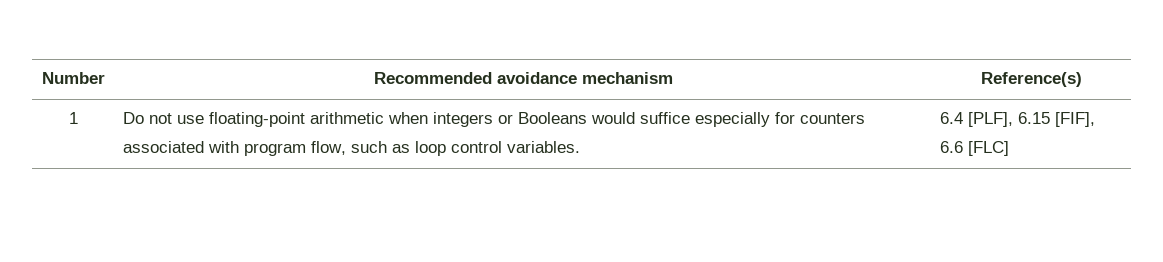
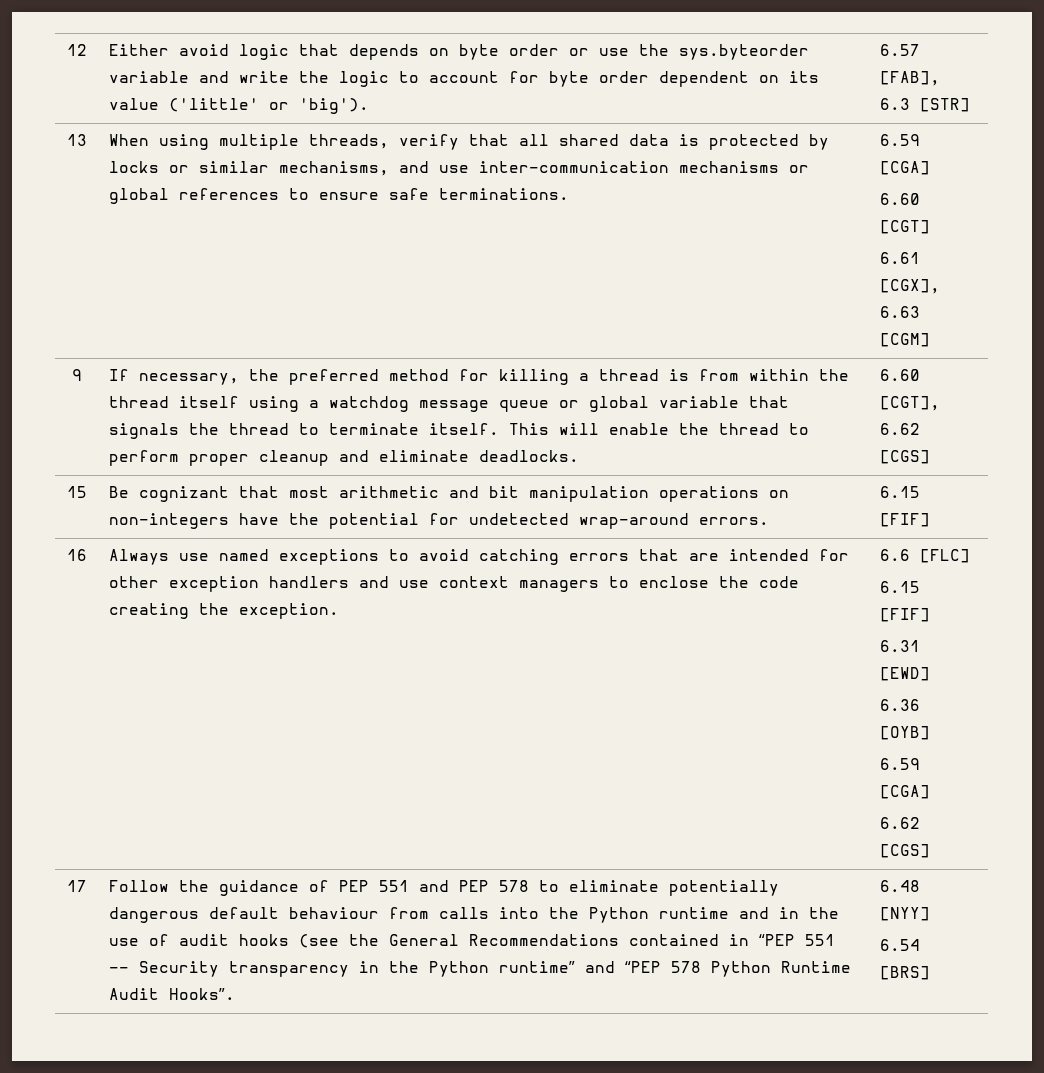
- Number | Recommended avoidance mechanism | Reference(s)
- 1 | Do not use floating-point arithmetic when integers or Booleans would suffice especially for counters associated with program flow, such as loop control variables. | 6.4 [PLF], 6.15 [FIF], 6.6 [FLC]
+ 12 | Either avoid logic that depends on byte order or use the sys.byteorder variable and write the logic to account for byte order dependent on its value ('little' or 'big'). | 6.57 [FAB], 6.3 [STR]
+ 13 | When using multiple threads, verify that all shared data is protected by locks or similar mechanisms, and use inter-communication mechanisms or global references to ensure safe terminations. | 6.59 [CGA]
+ 6.60 [CGT]
+ 6.61 [CGX], 6.63 [CGM]
+ 9 | If necessary, the preferred method for killing a thread is from within the thread itself using a watchdog message queue or global variable that signals the thread to terminate itself. This will enable the thread to perform proper cleanup and eliminate deadlocks. | 6.60 [CGT], 6.62 [CGS]
+ 15 | Be cognizant that most arithmetic and bit manipulation operations on non-integers have the potential for undetected wrap-around errors. | 6.15 [FIF]
+ 16 | Always use named exceptions to avoid catching errors that are intended for other exception handlers and use context managers to enclose the code creating the exception. | 6.6 [FLC]
+ 6.15 [FIF]
+ 6.31 [EWD]
+ 6.36 [OYB]
+ 6.59 [CGA]
+ 6.62 [CGS]
+ 17 | Follow the guidance of PEP 551 and PEP 578 to eliminate potentially dangerous default behaviour from calls into the Python runtime and in the use of audit hooks (see the General Recommendations contained in “PEP 551 -- Security transparency in the Python runtime” and “PEP 578 Python Runtime Audit Hooks”. | 6.48 [NYY]
+ 6.54 [BRS]

